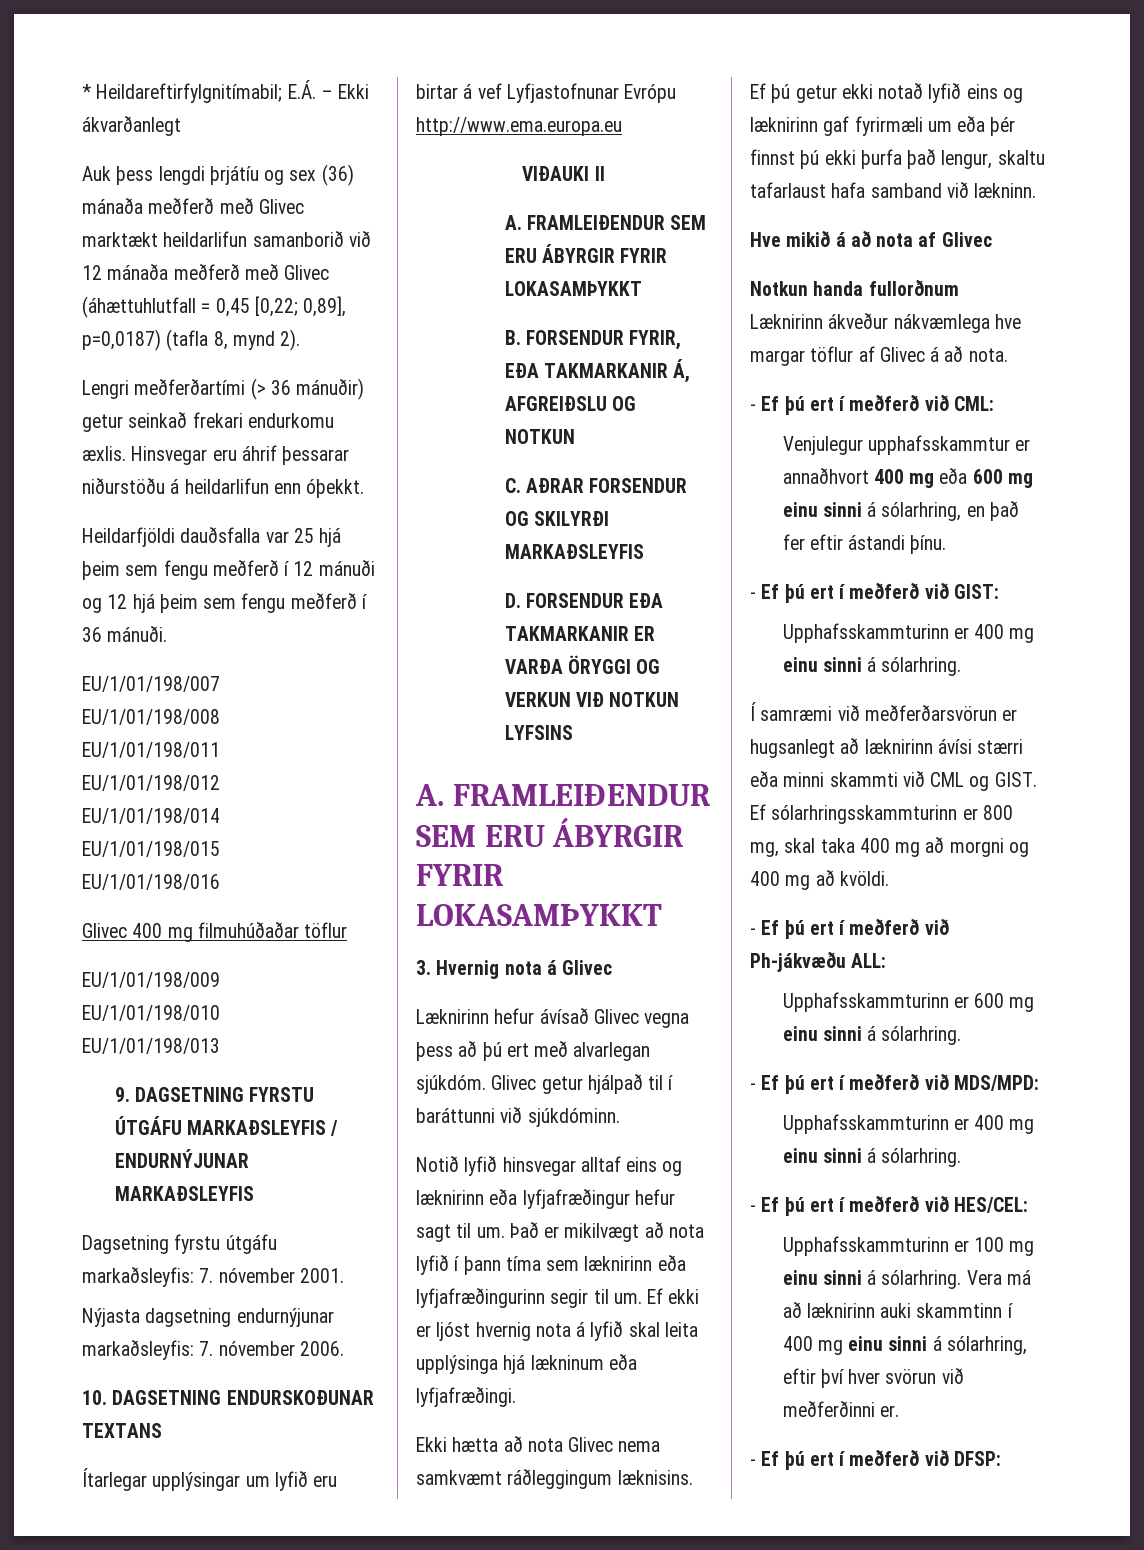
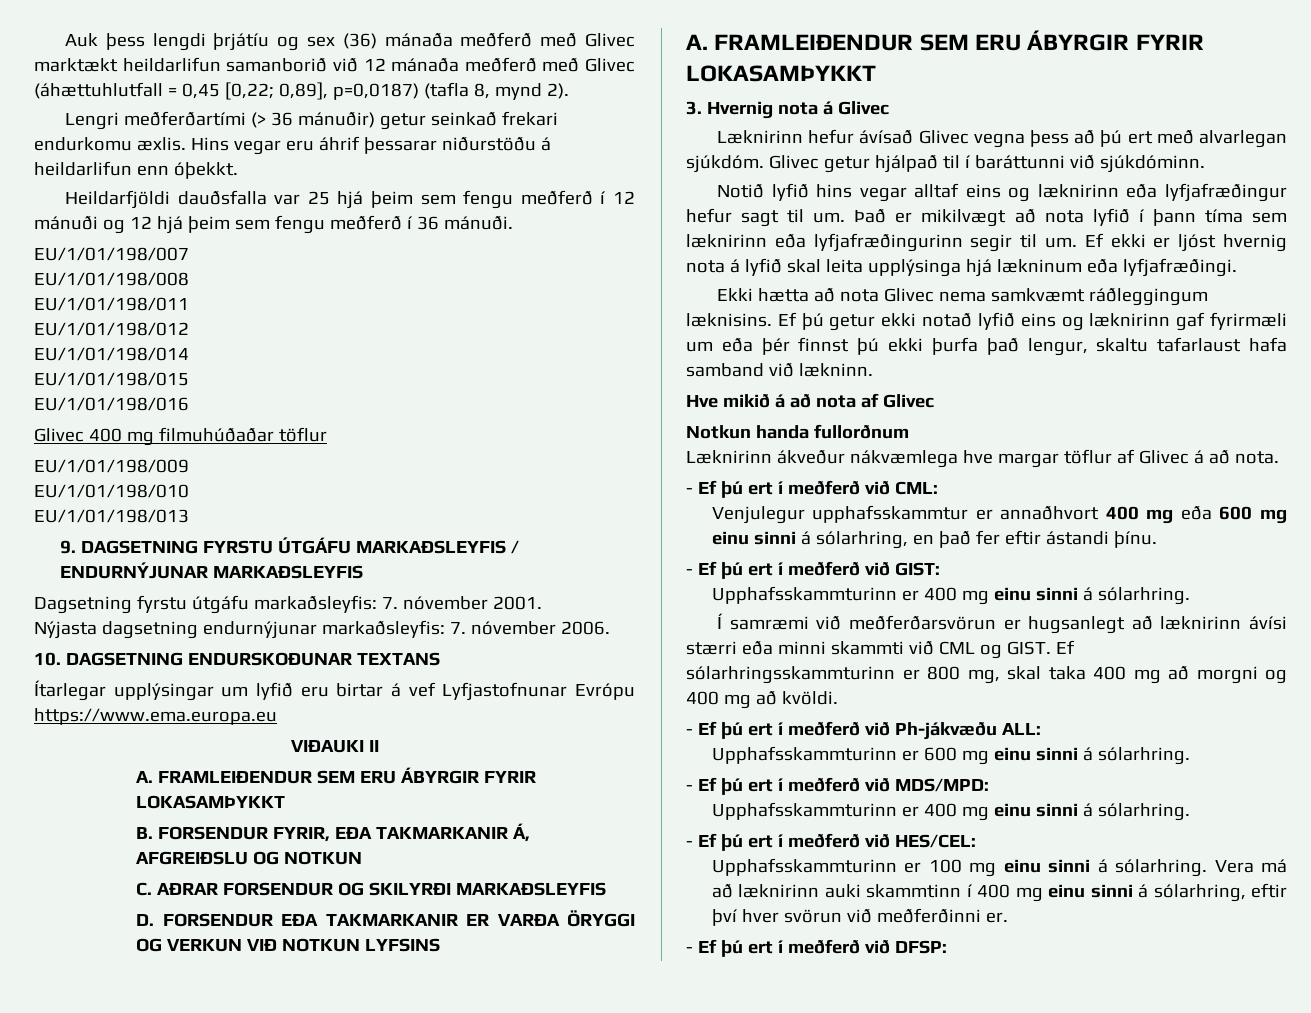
- * Heildareftirfylgnitímabil; E.Á. – Ekki ákvarðanlegt
- Hinsvegar eru áhrif þessarar niðurstöðu á heildarlifun enn óþekkt.
+ Hins vegar eru áhrif þessarar niðurstöðu á heildarlifun enn óþekkt.
- Ítarlegar upplýsingar um lyfið eru birtar á vef Lyfjastofnunar Evrópu http://www.ema.europa.eu
+ Ítarlegar upplýsingar um lyfið eru birtar á vef Lyfjastofnunar Evrópu https://www.ema.europa.eu
- Notið lyfið hinsvegar alltaf eins og læknirinn eða lyfjafræðingur hefur sagt til um.
+ Notið lyfið hins vegar alltaf eins og læknirinn eða lyfjafræðingur hefur sagt til um.

